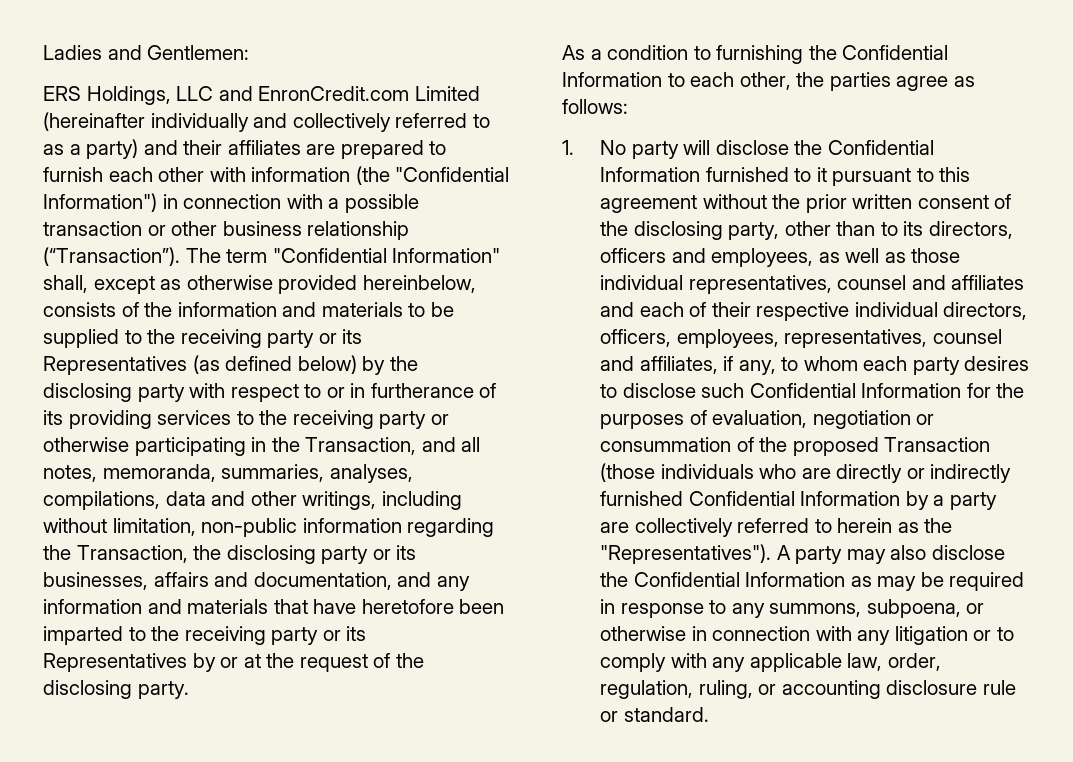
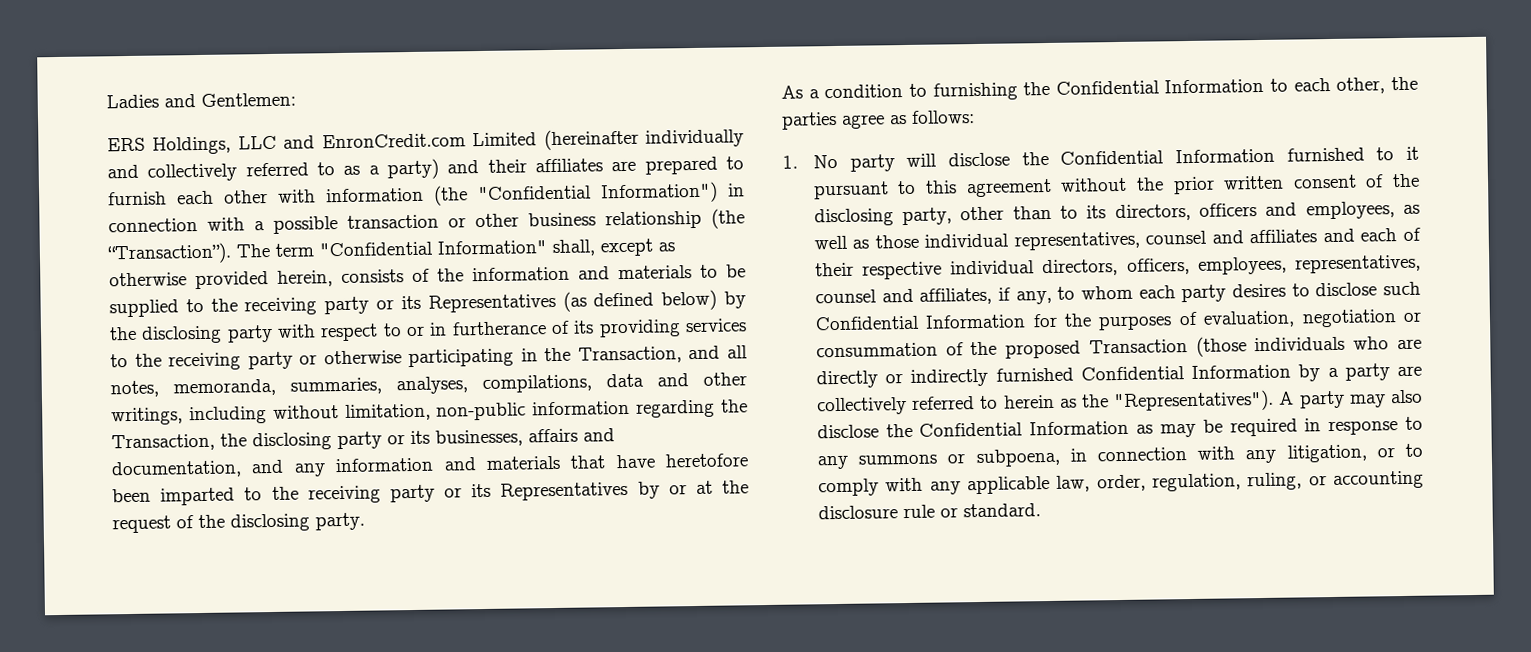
- ERS Holdings, LLC and EnronCredit.com Limited (hereinafter individually and collectively referred to as a party) and their affiliates are prepared to furnish each other with information (the "Confidential Information") in connection with a possible transaction or other business relationship (“Transaction”).
+ ERS Holdings, LLC and EnronCredit.com Limited (hereinafter individually and collectively referred to as a party) and their affiliates are prepared to furnish each other with information (the "Confidential Information") in connection with a possible transaction or other business relationship (the “Transaction”).
- The term "Confidential Information" shall, except as otherwise provided hereinbelow, consists of the information and materials to be supplied to the receiving party or its Representatives (as defined below) by the disclosing party with respect to or in furtherance of its providing services to the receiving party or otherwise participating in the Transaction, and all notes, memoranda, summaries, analyses, compilations, data and other writings, including without limitation, non-public information regarding the Transaction, the disclosing party or its businesses, affairs and documentation, and any information and materials that have heretofore been imparted to the receiving party or its Representatives by or at the request of the disclosing party.
+ The term "Confidential Information" shall, except as otherwise provided herein, consists of the information and materials to be supplied to the receiving party or its Representatives (as defined below) by the disclosing party with respect to or in furtherance of its providing services to the receiving party or otherwise participating in the Transaction, and all notes, memoranda, summaries, analyses, compilations, data and other writings, including without limitation, non-public information regarding the Transaction, the disclosing party or its businesses, affairs and documentation, and any information and materials that have heretofore been imparted to the receiving party or its Representatives by or at the request of the disclosing party.
- A party may also disclose the Confidential Information as may be required in response to any summons, subpoena, or otherwise in connection with any litigation or to comply with any applicable law, order, regulation, ruling, or accounting disclosure rule or standard.
+ A party may also disclose the Confidential Information as may be required in response to any summons or subpoena, in connection with any litigation, or to comply with any applicable law, order, regulation, ruling, or accounting disclosure rule or standard.

